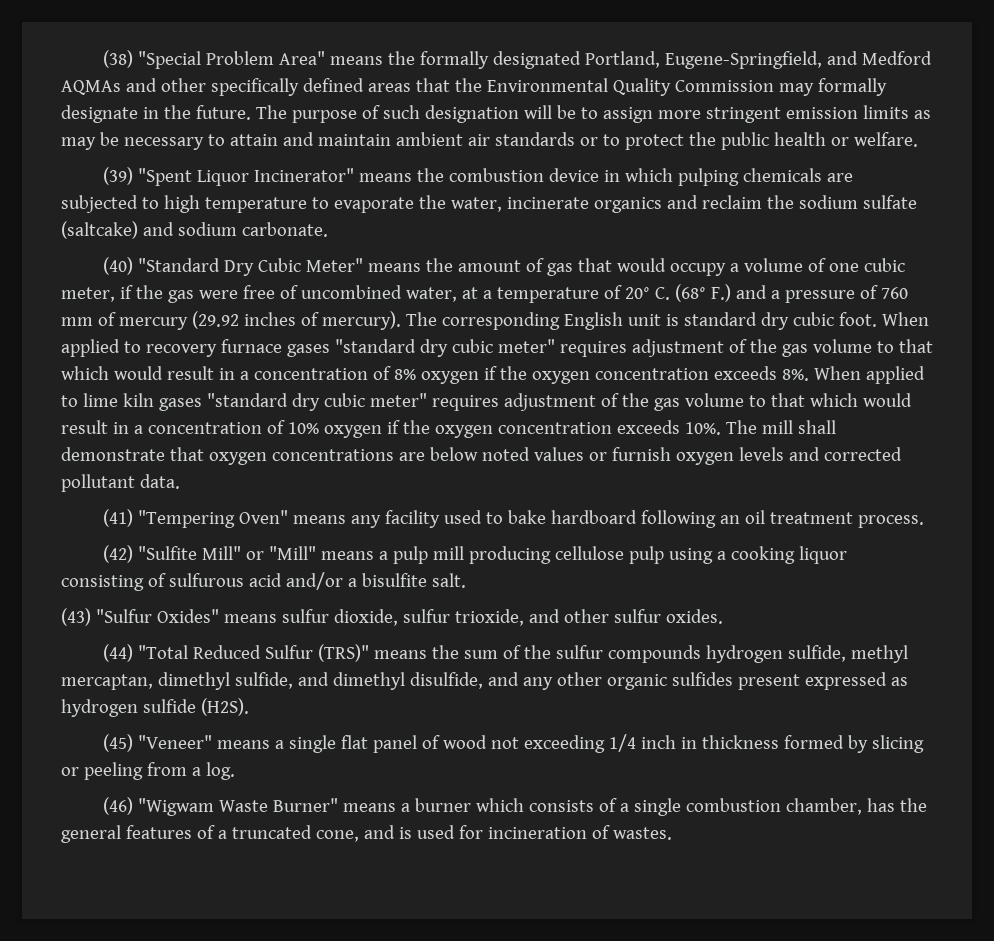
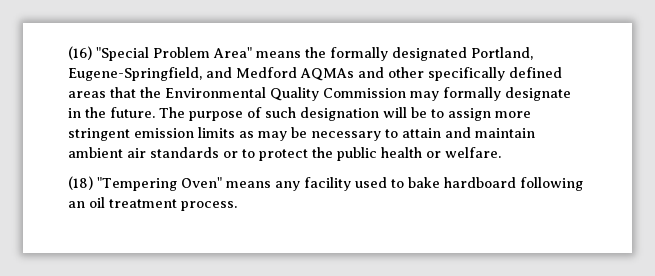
- (38) "Special Problem Area" means the formally designated Portland, Eugene-Springfield, and Medford AQMAs and other specifically defined areas that the Environmental Quality Commission may formally designate in the future.
+ (16) "Special Problem Area" means the formally designated Portland, Eugene-Springfield, and Medford AQMAs and other specifically defined areas that the Environmental Quality Commission may formally designate in the future.
- (39) "Spent Liquor Incinerator" means the combustion device in which pulping chemicals are subjected to high temperature to evaporate the water, incinerate organics and reclaim the sodium sulfate (saltcake) and sodium carbonate.
- (40) "Standard Dry Cubic Meter" means the amount of gas that would occupy a volume of one cubic meter, if the gas were free of uncombined water, at a temperature of 20° C. (68° F.) and a pressure of 760 mm of mercury (29.92 inches of mercury). The corresponding English unit is standard dry cubic foot. When applied to recovery furnace gases "standard dry cubic meter" requires adjustment of the gas volume to that which would result in a concentration of 8% oxygen if the oxygen concentration exceeds 8%. When applied to lime kiln gases "standard dry cubic meter" requires adjustment of the gas volume to that which would result in a concentration of 10% oxygen if the oxygen concentration exceeds 10%. The mill shall demonstrate that oxygen concentrations are below noted values or furnish oxygen levels and corrected pollutant data.
- (41) "Tempering Oven" means any facility used to bake hardboard following an oil treatment process.
+ (18) "Tempering Oven" means any facility used to bake hardboard following an oil treatment process.
- (42) "Sulfite Mill" or "Mill" means a pulp mill producing cellulose pulp using a cooking liquor consisting of sulfurous acid and/or a bisulfite salt.
- (43) "Sulfur Oxides" means sulfur dioxide, sulfur trioxide, and other sulfur oxides.
- (44) "Total Reduced Sulfur (TRS)" means the sum of the sulfur compounds hydrogen sulfide, methyl mercaptan, dimethyl sulfide, and dimethyl disulfide, and any other organic sulfides present expressed as hydrogen sulfide (H2S).
- (45) "Veneer" means a single flat panel of wood not exceeding 1/4 inch in thickness formed by slicing or peeling from a log.
- (46) "Wigwam Waste Burner" means a burner which consists of a single combustion chamber, has the general features of a truncated cone, and is used for incineration of wastes.

